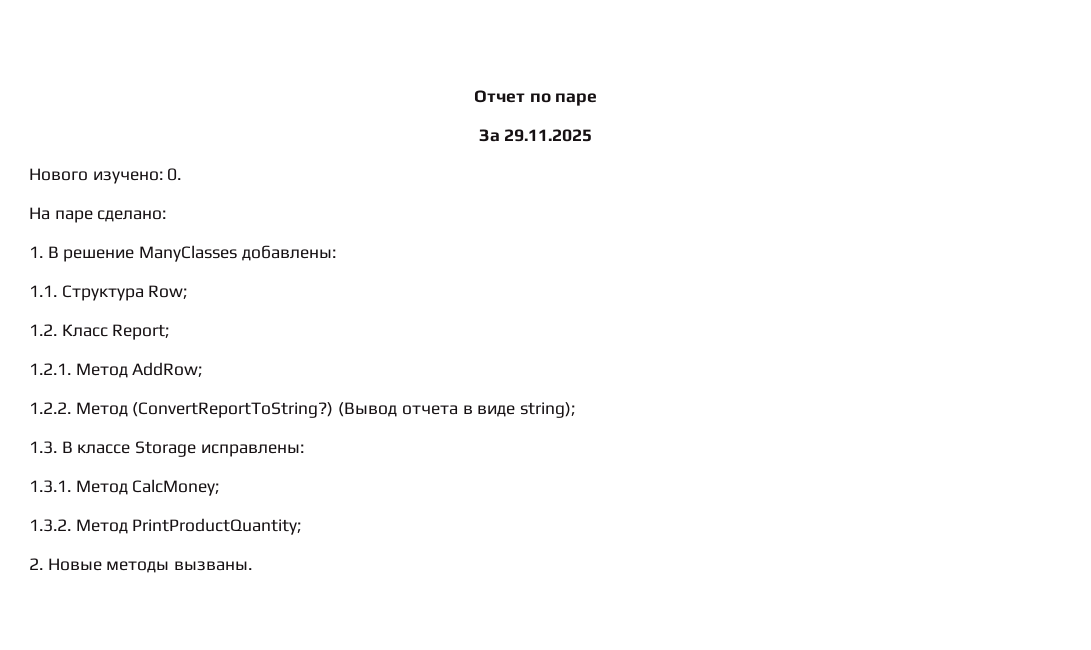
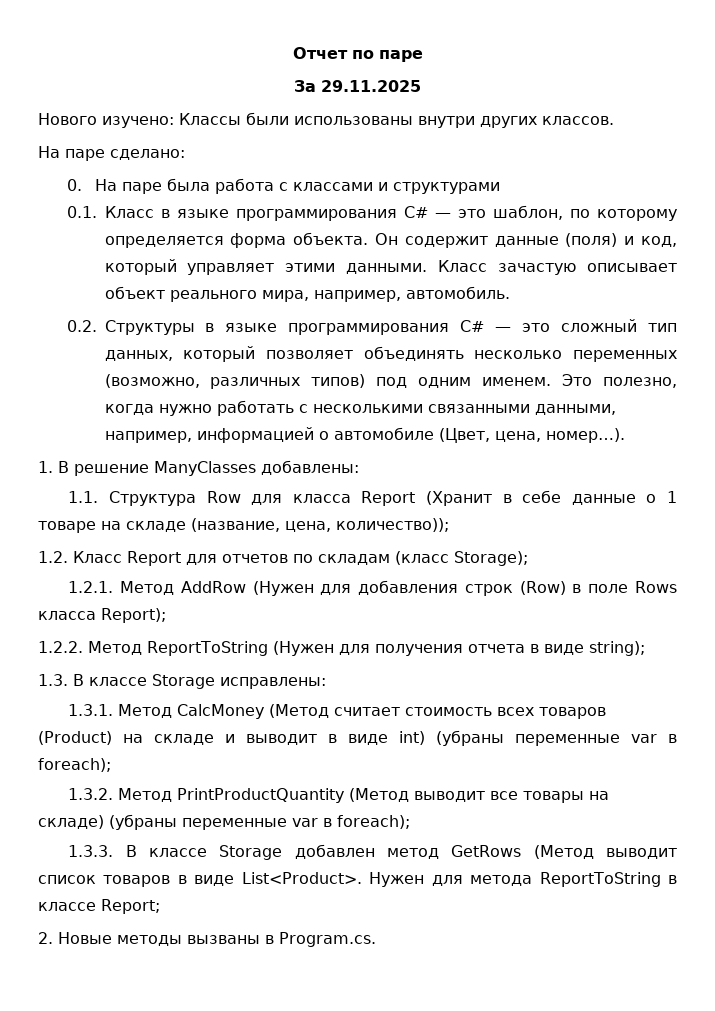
- Нового изучено: 0.
+ Нового изучено: Классы были использованы внутри других классов.
  На паре сделано:
+ 0. На паре была работа с классами и структурами
+ 0.1. Класс в языке программирования C# — это шаблон, по которому определяется форма объекта. Он содержит данные (поля) и код, который управляет этими данными. Класс зачастую описывает объект реального мира, например, автомобиль.
+ 0.2. Структуры в языке программирования C# — это сложный тип данных, который позволяет объединять несколько переменных (возможно, различных типов) под одним именем. Это полезно, когда нужно работать с несколькими связанными данными, например, информацией о автомобиле (Цвет, цена, номер…).
- 1.1. Структура Row;
- 1.2. Класс Report;
- 1.2.1. Метод AddRow;
- 1.2.2. Метод (ConvertReportToString?) (Вывод отчета в виде string);
+ 1.1. Структура Row для класса Report (Хранит в себе данные о 1 товаре на складе (название, цена, количество));
+ 1.2. Класс Report для отчетов по складам (класс Storage);
+ 1.2.1. Метод AddRow (Нужен для добавления строк (Row) в поле Rows класса Report);
+ 1.2.2. Метод ReportToString (Нужен для получения отчета в виде string);
- 1.3.1. Метод CalcMoney;
- 1.3.2. Метод PrintProductQuantity;
+ 1.3.1. Метод CalcMoney (Метод считает стоимость всех товаров (Product) на складе и выводит в виде int) (убраны переменные var в foreach);
+ 1.3.2. Метод PrintProductQuantity (Метод выводит все товары на складе) (убраны переменные var в foreach);
+ 1.3.3. В классе Storage добавлен метод GetRows (Метод выводит список товаров в виде List<Product>. Нужен для метода ReportToString в классе Report;
- 2. Новые методы вызваны.
+ 2. Новые методы вызваны в Program.cs.

